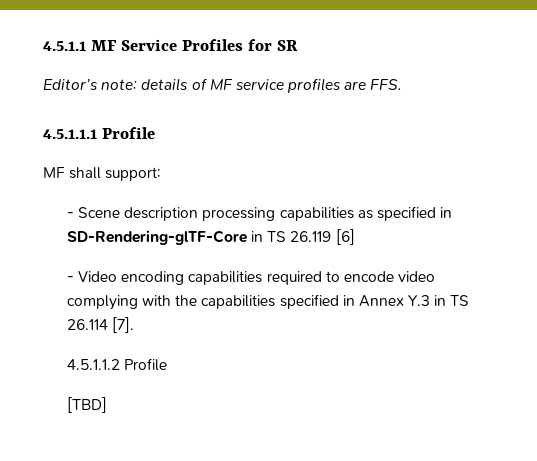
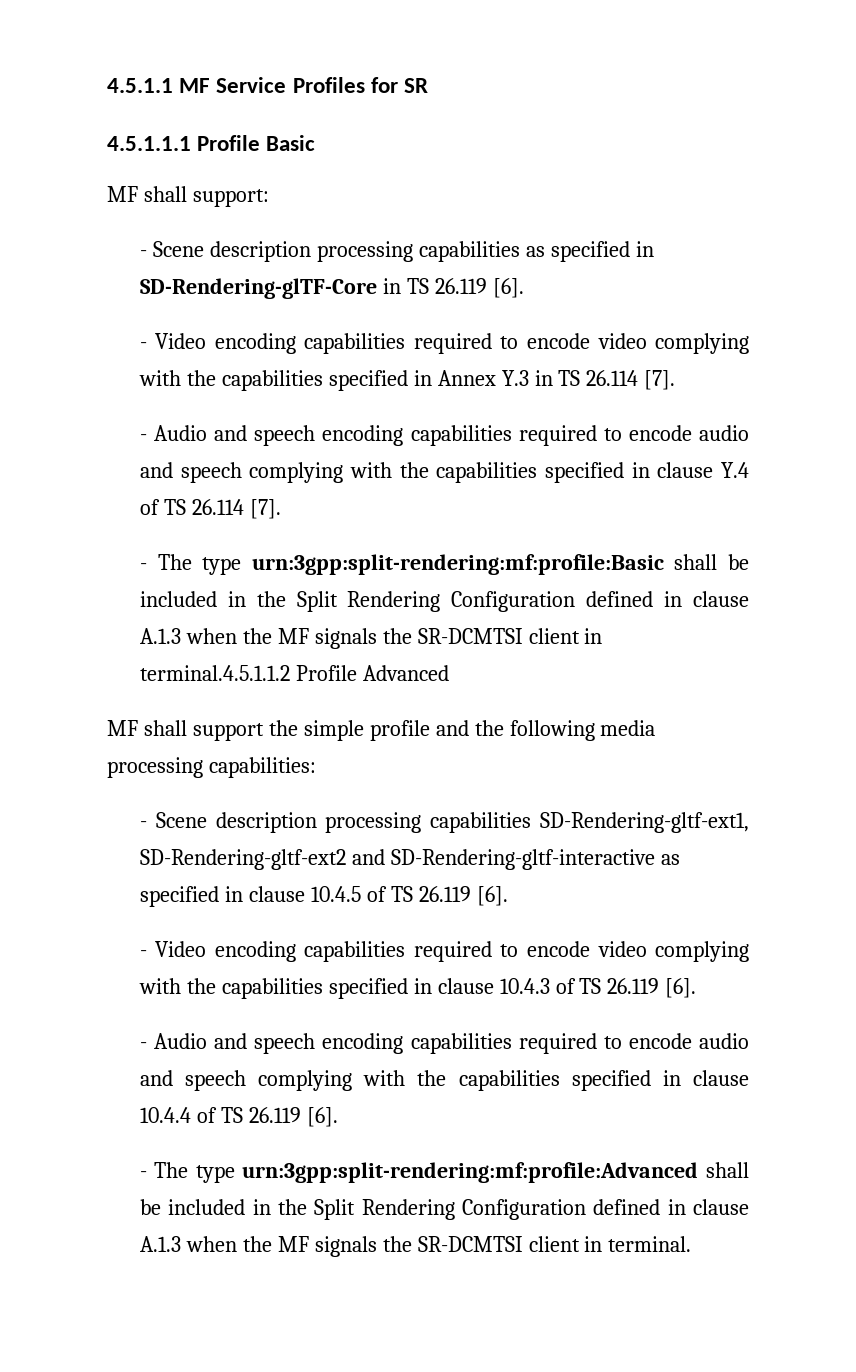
- Editor’s note: details of MF service profiles are FFS.
- 4.5.1.1.1 Profile
+ 4.5.1.1.1 Profile Basic
- - Scene description processing capabilities as specified in SD-Rendering-glTF-Core in TS 26.119 [6]
+ - Scene description processing capabilities as specified in SD-Rendering-glTF-Core in TS 26.119 [6].
- 4.5.1.1.2 Profile
- [TBD]
+ - Audio and speech encoding capabilities required to encode audio and speech complying with the capabilities specified in clause Y.4 of TS 26.114 [7].
+ - The type urn:3gpp:split-rendering:mf:profile:Basic shall be included in the Split Rendering Configuration defined in clause A.1.3 when the MF signals the SR-DCMTSI client in terminal.4.5.1.1.2 Profile Advanced
+ MF shall support the simple profile and the following media processing capabilities:
+ - Scene description processing capabilities SD-Rendering-gltf-ext1, SD-Rendering-gltf-ext2 and SD-Rendering-gltf-interactive as specified in clause 10.4.5 of TS 26.119 [6].
+ - Video encoding capabilities required to encode video complying with the capabilities specified in clause 10.4.3 of TS 26.119 [6].
+ - Audio and speech encoding capabilities required to encode audio and speech complying with the capabilities specified in clause 10.4.4 of TS 26.119 [6].
+ - The type urn:3gpp:split-rendering:mf:profile:Advanced shall be included in the Split Rendering Configuration defined in clause A.1.3 when the MF signals the SR-DCMTSI client in terminal.

